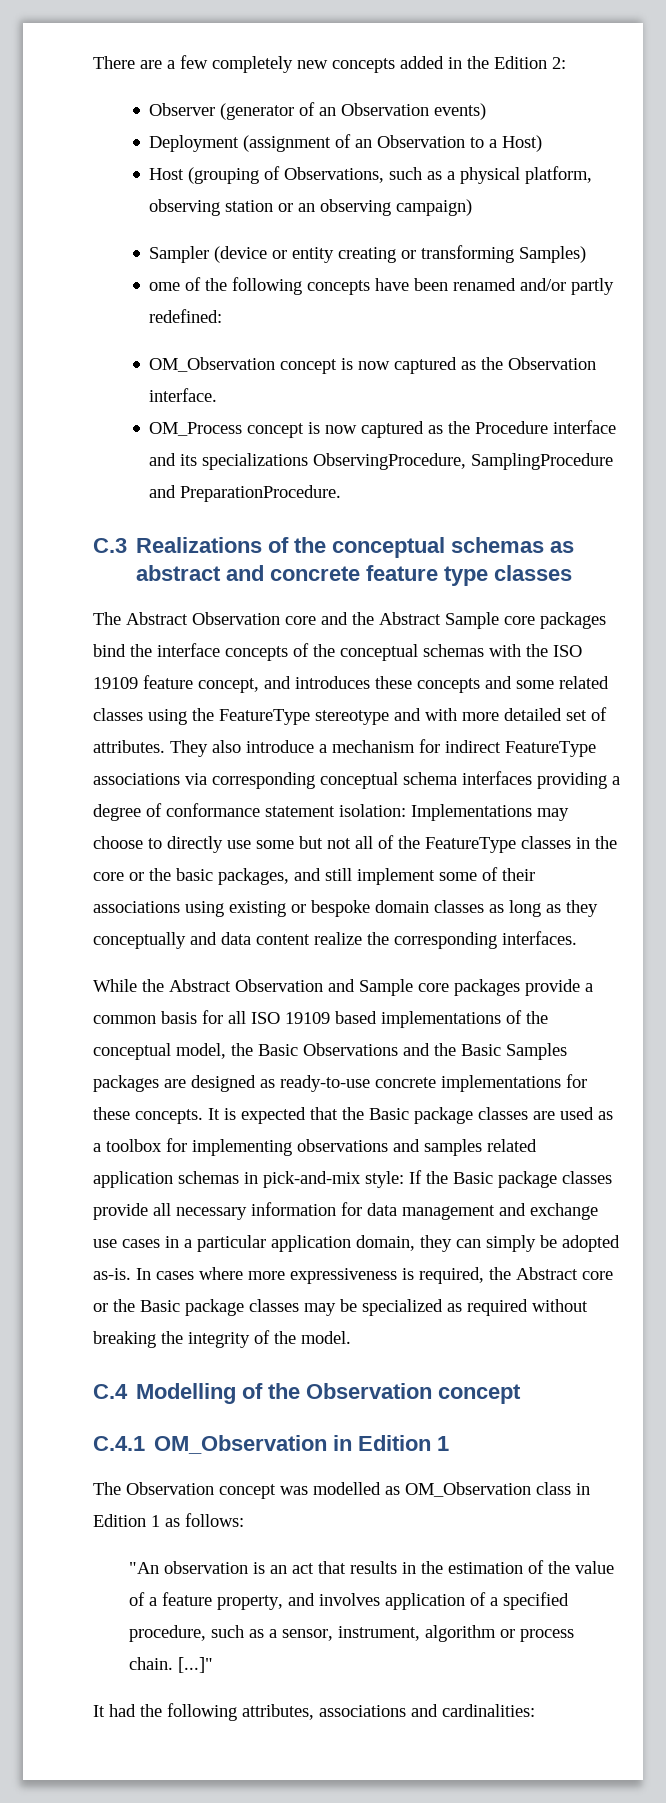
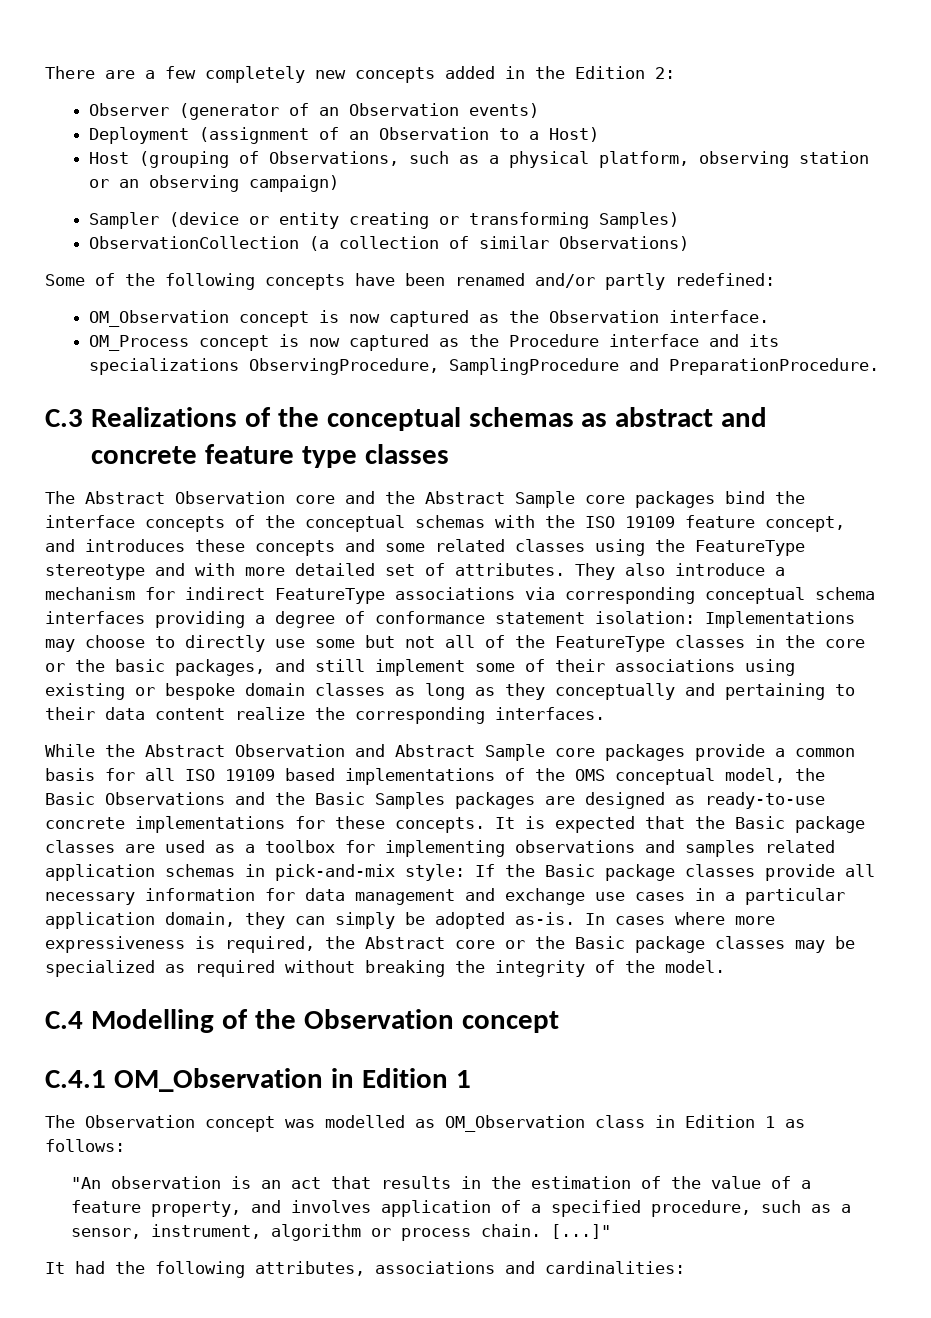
- ome of the following concepts have been renamed and/or partly redefined:
+ ObservationCollection (a collection of similar Observations)
+ Some of the following concepts have been renamed and/or partly redefined:
- Implementations may choose to directly use some but not all of the FeatureType classes in the core or the basic packages, and still implement some of their associations using existing or bespoke domain classes as long as they conceptually and data content realize the corresponding interfaces.
+ Implementations may choose to directly use some but not all of the FeatureType classes in the core or the basic packages, and still implement some of their associations using existing or bespoke domain classes as long as they conceptually and pertaining to their data content realize the corresponding interfaces.
- While the Abstract Observation and Sample core packages provide a common basis for all ISO 19109 based implementations of the conceptual model, the Basic Observations and the Basic Samples packages are designed as ready-to-use concrete implementations for these concepts.
+ While the Abstract Observation and Abstract Sample core packages provide a common basis for all ISO 19109 based implementations of the OMS conceptual model, the Basic Observations and the Basic Samples packages are designed as ready-to-use concrete implementations for these concepts.

